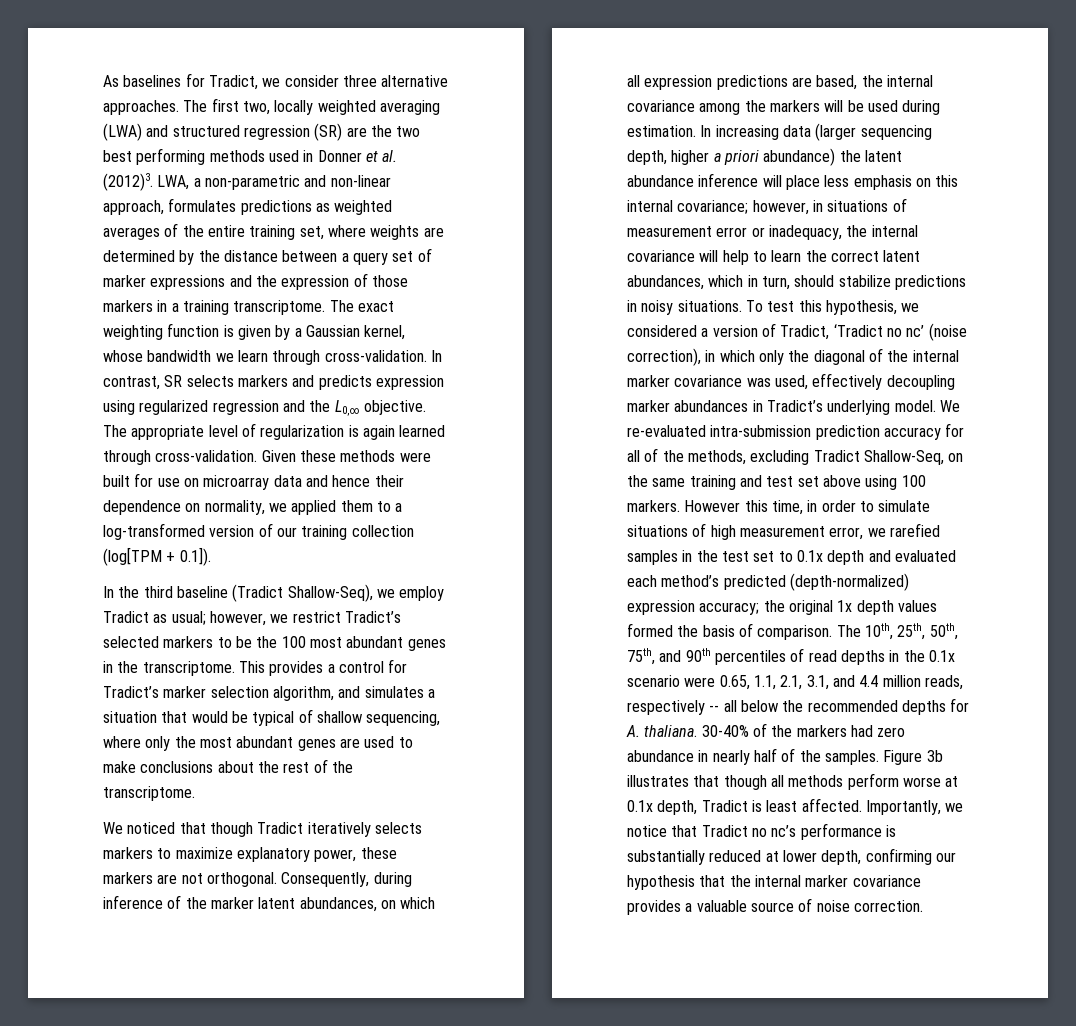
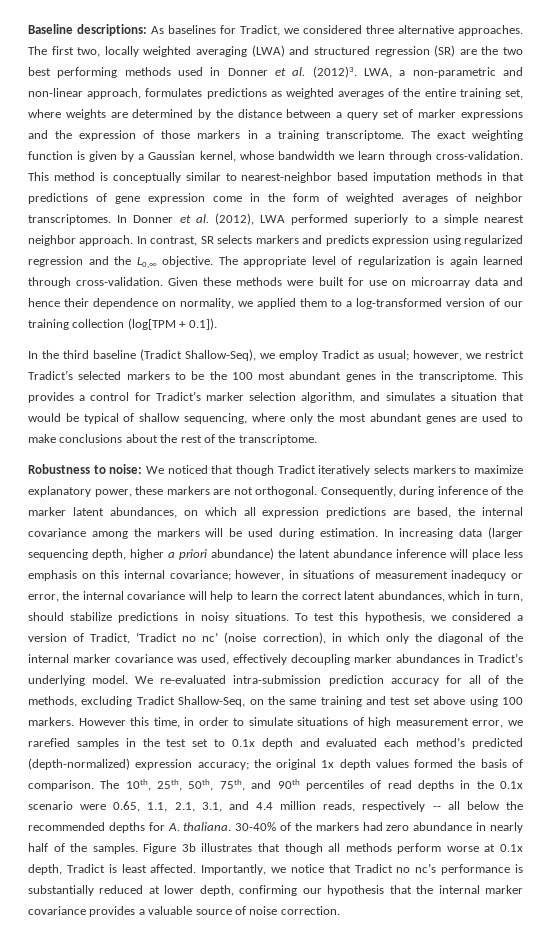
- As baselines for Tradict, we consider three alternative approaches.
+ Baseline descriptions: As baselines for Tradict, we considered three alternative approaches.
+ This method is conceptually similar to nearest-neighbor based imputation methods in that predictions of gene expression come in the form of weighted averages of neighbor transcriptomes. In Donner et al. (2012), LWA performed superiorly to a simple nearest neighbor approach.
- We noticed that though Tradict iteratively selects markers to maximize explanatory power, these markers are not orthogonal.
+ Robustness to noise: We noticed that though Tradict iteratively selects markers to maximize explanatory power, these markers are not orthogonal.
- In increasing data (larger sequencing depth, higher a priori abundance) the latent abundance inference will place less emphasis on this internal covariance; however, in situations of measurement error or inadequacy, the internal covariance will help to learn the correct latent abundances, which in turn, should stabilize predictions in noisy situations.
+ In increasing data (larger sequencing depth, higher a priori abundance) the latent abundance inference will place less emphasis on this internal covariance; however, in situations of measurement inadequcy or error, the internal covariance will help to learn the correct latent abundances, which in turn, should stabilize predictions in noisy situations.

